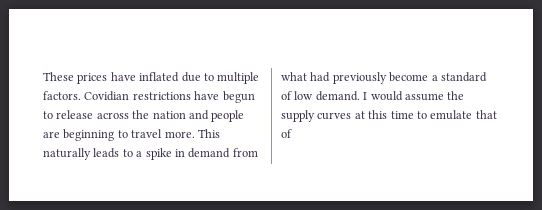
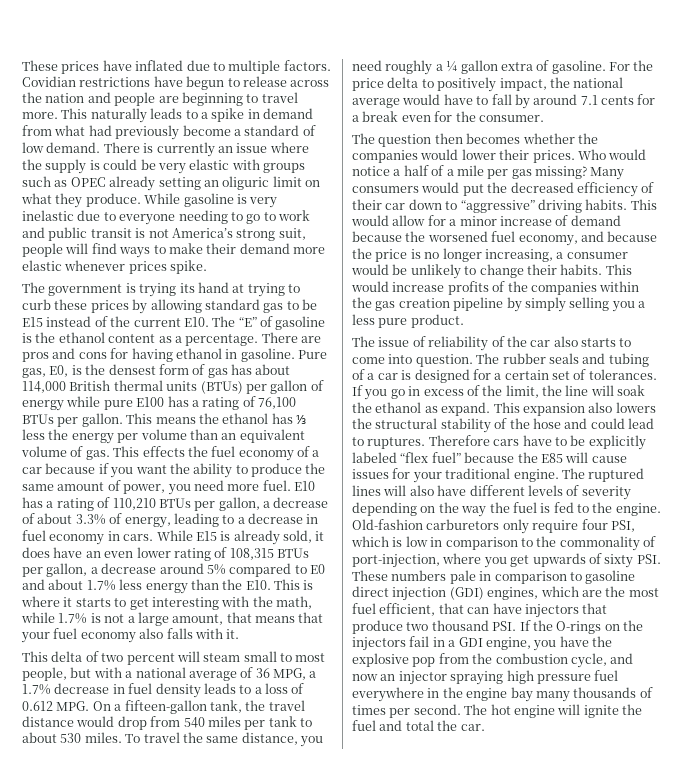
- I would assume the supply curves at this time to emulate that of
+ There is currently an issue where the supply is could be very elastic with groups such as OPEC already setting an oliguric limit on what they produce. While gasoline is very inelastic due to everyone needing to go to work and public transit is not America’s strong suit, people will find ways to make their demand more elastic whenever prices spike.
+ The government is trying its hand at trying to curb these prices by allowing standard gas to be E15 instead of the current E10. The “E” of gasoline is the ethanol content as a percentage. There are pros and cons for having ethanol in gasoline. Pure gas, E0, is the densest form of gas has about 114,000 British thermal units (BTUs) per gallon of energy while pure E100 has a rating of 76,100 BTUs per gallon. This means the ethanol has ⅓ less the energy per volume than an equivalent volume of gas. This effects the fuel economy of a car because if you want the ability to produce the same amount of power, you need more fuel. E10 has a rating of 110,210 BTUs per gallon, a decrease of about 3.3% of energy, leading to a decrease in fuel economy in cars. While E15 is already sold, it does have an even lower rating of 108,315 BTUs per gallon, a decrease around 5% compared to E0 and about 1.7% less energy than the E10. This is where it starts to get interesting with the math, while 1.7% is not a large amount, that means that your fuel economy also falls with it.
+ This delta of two percent will steam small to most people, but with a national average of 36 MPG, a 1.7% decrease in fuel density leads to a loss of 0.612 MPG. On a fifteen-gallon tank, the travel distance would drop from 540 miles per tank to about 530 miles. To travel the same distance, you need roughly a ¼ gallon extra of gasoline. For the price delta to positively impact, the national average would have to fall by around 7.1 cents for a break even for the consumer.
+ The question then becomes whether the companies would lower their prices. Who would notice a half of a mile per gas missing? Many consumers would put the decreased efficiency of their car down to “aggressive” driving habits. This would allow for a minor increase of demand because the worsened fuel economy, and because the price is no longer increasing, a consumer would be unlikely to change their habits. This would increase profits of the companies within the gas creation pipeline by simply selling you a less pure product.
+ The issue of reliability of the car also starts to come into question. The rubber seals and tubing of a car is designed for a certain set of tolerances. If you go in excess of the limit, the line will soak the ethanol as expand. This expansion also lowers the structural stability of the hose and could lead to ruptures. Therefore cars have to be explicitly labeled “flex fuel” because the E85 will cause issues for your traditional engine. The ruptured lines will also have different levels of severity depending on the way the fuel is fed to the engine. Old-fashion carburetors only require four PSI, which is low in comparison to the commonality of port-injection, where you get upwards of sixty PSI. These numbers pale in comparison to gasoline direct injection (GDI) engines, which are the most fuel efficient, that can have injectors that produce two thousand PSI. If the O-rings on the injectors fail in a GDI engine, you have the explosive pop from the combustion cycle, and now an injector spraying high pressure fuel everywhere in the engine bay many thousands of times per second. The hot engine will ignite the fuel and total the car.

